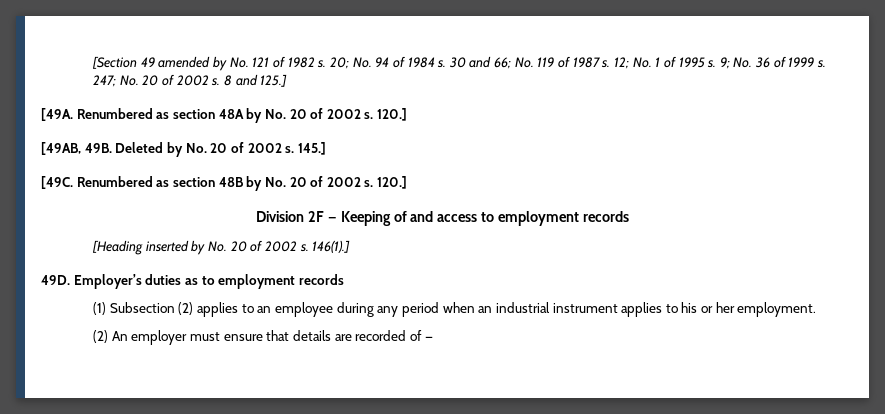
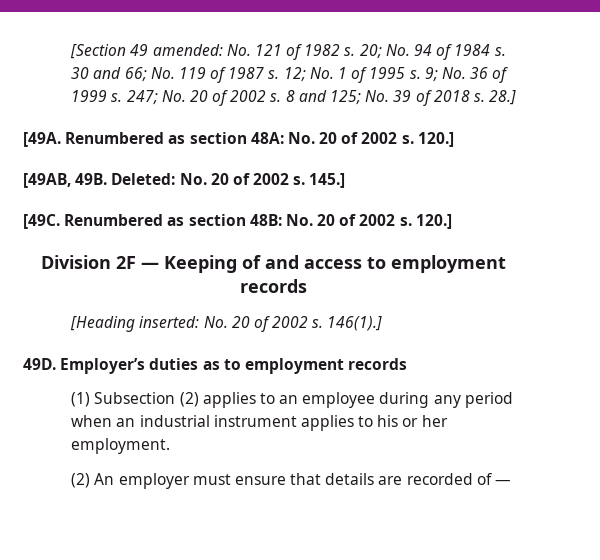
- [Section 49 amended by No. 121 of 1982 s.
+ [Section 49 amended: No. 121 of 1982 s.
- 8 and 125.]
+ 8 and 125; No. 39 of 2018 s. 28.]
- Renumbered as section 48A by No. 20 of 2002 s.
+ Renumbered as section 48A: No. 20 of 2002 s.
- Deleted by No. 20 of 2002 s.
+ Deleted: No. 20 of 2002 s.
- Renumbered as section 48B by No. 20 of 2002 s.
+ Renumbered as section 48B: No. 20 of 2002 s.
- [Heading inserted by No. 20 of 2002 s.
+ [Heading inserted: No. 20 of 2002 s.

